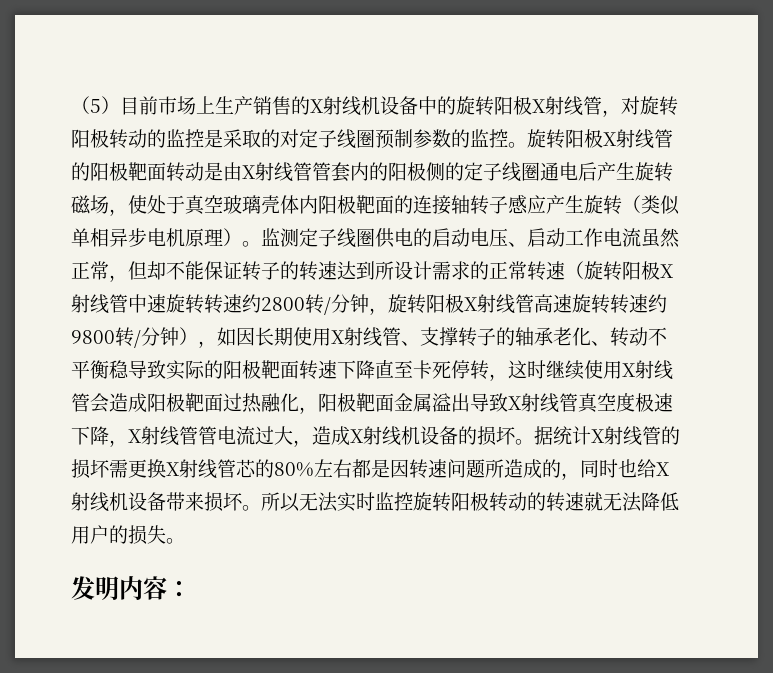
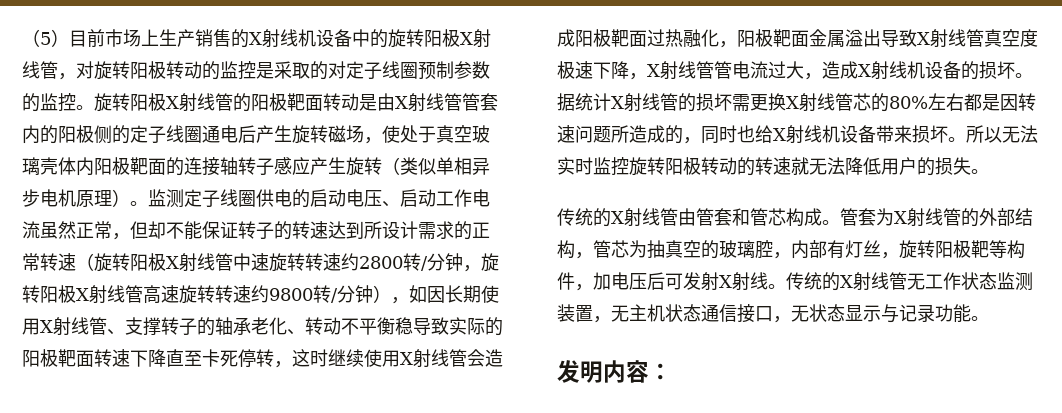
+ 传统的X射线管由管套和管芯构成。管套为X射线管的外部结构，管芯为抽真空的玻璃腔，内部有灯丝，旋转阳极靶等构件，加电压后可发射X射线。传统的X射线管无工作状态监测装置，无主机状态通信接口，无状态显示与记录功能。

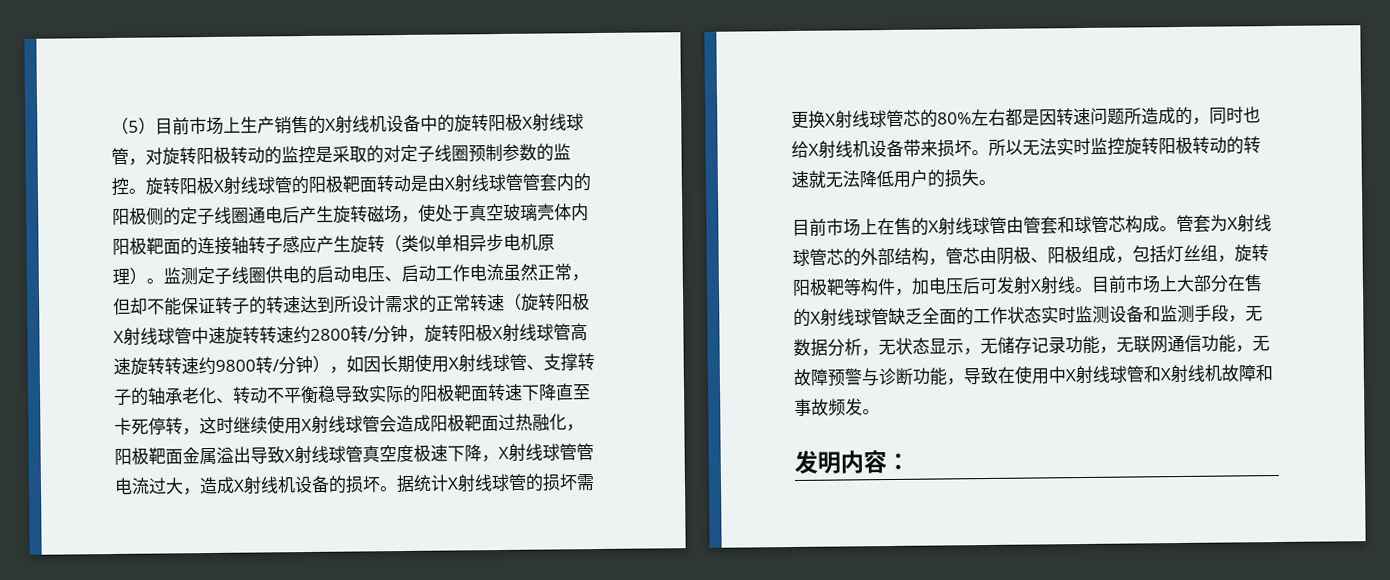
- （5）目前市场上生产销售的X射线机设备中的旋转阳极X射线管，对旋转阳极转动的监控是采取的对定子线圈预制参数的监控。
+ （5）目前市场上生产销售的X射线机设备中的旋转阳极X射线球管，对旋转阳极转动的监控是采取的对定子线圈预制参数的监控。
- 旋转阳极X射线管的阳极靶面转动是由X射线管管套内的阳极侧的定子线圈通电后产生旋转磁场，使处于真空玻璃壳体内阳极靶面的连接轴转子感应产生旋转（类似单相异步电机原理）。
+ 旋转阳极X射线球管的阳极靶面转动是由X射线球管管套内的阳极侧的定子线圈通电后产生旋转磁场，使处于真空玻璃壳体内阳极靶面的连接轴转子感应产生旋转（类似单相异步电机原理）。
- 监测定子线圈供电的启动电压、启动工作电流虽然正常，但却不能保证转子的转速达到所设计需求的正常转速（旋转阳极X射线管中速旋转转速约2800转/分钟，旋转阳极X射线管高速旋转转速约9800转/分钟），如因长期使用X射线管、支撑转子的轴承老化、转动不平衡稳导致实际的阳极靶面转速下降直至卡死停转，这时继续使用X射线管会造成阳极靶面过热融化，阳极靶面金属溢出导致X射线管真空度极速下降，X射线管管电流过大，造成X射线机设备的损坏。
+ 监测定子线圈供电的启动电压、启动工作电流虽然正常，但却不能保证转子的转速达到所设计需求的正常转速（旋转阳极X射线球管中速旋转转速约2800转/分钟，旋转阳极X射线球管高速旋转转速约9800转/分钟），如因长期使用X射线球管、支撑转子的轴承老化、转动不平衡稳导致实际的阳极靶面转速下降直至卡死停转，这时继续使用X射线球管会造成阳极靶面过热融化，阳极靶面金属溢出导致X射线球管真空度极速下降，X射线球管管电流过大，造成X射线机设备的损坏。
- 据统计X射线管的损坏需更换X射线管芯的80%左右都是因转速问题所造成的，同时也给X射线机设备带来损坏。
+ 据统计X射线球管的损坏需更换X射线球管芯的80%左右都是因转速问题所造成的，同时也给X射线机设备带来损坏。
- 传统的X射线管由管套和管芯构成。
+ 目前市场上在售的X射线球管由管套和球管芯构成。
- 管套为X射线管的外部结构，管芯为抽真空的玻璃腔，内部有灯丝，旋转阳极靶等构件，加电压后可发射X射线。
+ 管套为X射线球管芯的外部结构，管芯由阴极、阳极组成，包括灯丝组，旋转阳极靶等构件，加电压后可发射X射线。
- 传统的X射线管无工作状态监测装置，无主机状态通信接口，无状态显示与记录功能。
+ 目前市场上大部分在售的X射线球管缺乏全面的工作状态实时监测设备和监测手段，无数据分析，无状态显示，无储存记录功能，无联网通信功能，无故障预警与诊断功能，导致在使用中X射线球管和X射线机故障和事故频发。

